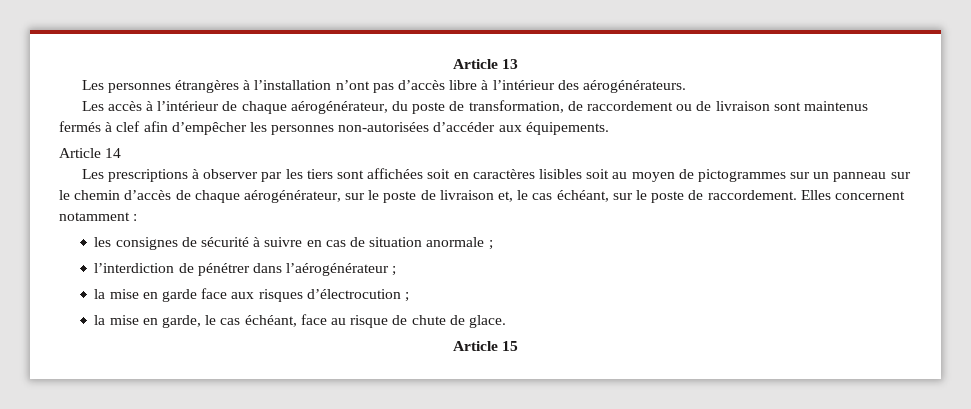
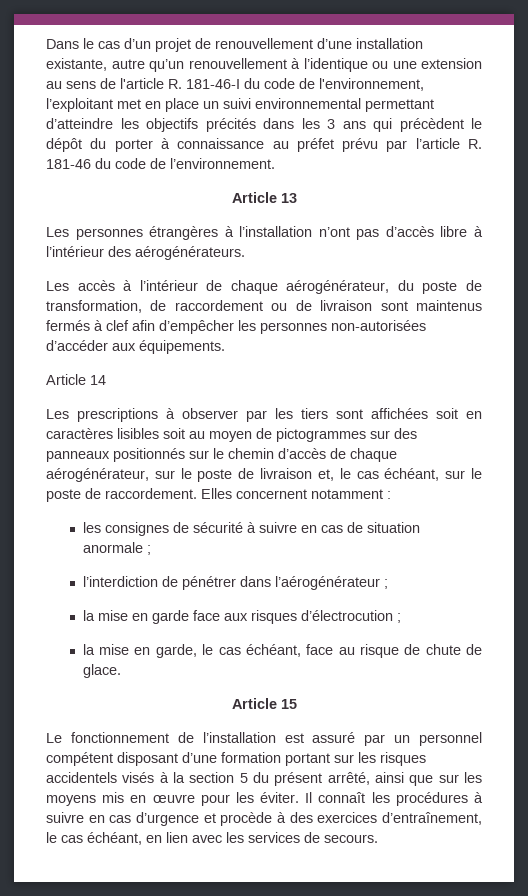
+ Dans le cas d’un projet de renouvellement d’une installation existante, autre qu’un renouvellement à l’identique ou une extension au sens de l'article R. 181-46-I du code de l'environnement, l’exploitant met en place un suivi environnemental permettant d’atteindre les objectifs précités dans les 3 ans qui précèdent le dépôt du porter à connaissance au préfet prévu par l’article R. 181-46 du code de l’environnement.
- Les prescriptions à observer par les tiers sont affichées soit en caractères lisibles soit au moyen de pictogrammes sur un panneau sur le chemin d’accès de chaque aérogénérateur, sur le poste de livraison et, le cas échéant, sur le poste de raccordement.
+ Les prescriptions à observer par les tiers sont affichées soit en caractères lisibles soit au moyen de pictogrammes sur des panneaux positionnés sur le chemin d’accès de chaque aérogénérateur, sur le poste de livraison et, le cas échéant, sur le poste de raccordement.
+ Le fonctionnement de l’installation est assuré par un personnel compétent disposant d’une formation portant sur les risques accidentels visés à la section 5 du présent arrêté, ainsi que sur les moyens mis en œuvre pour les éviter. Il connaît les procédures à suivre en cas d’urgence et procède à des exercices d’entraînement, le cas échéant, en lien avec les services de secours.

